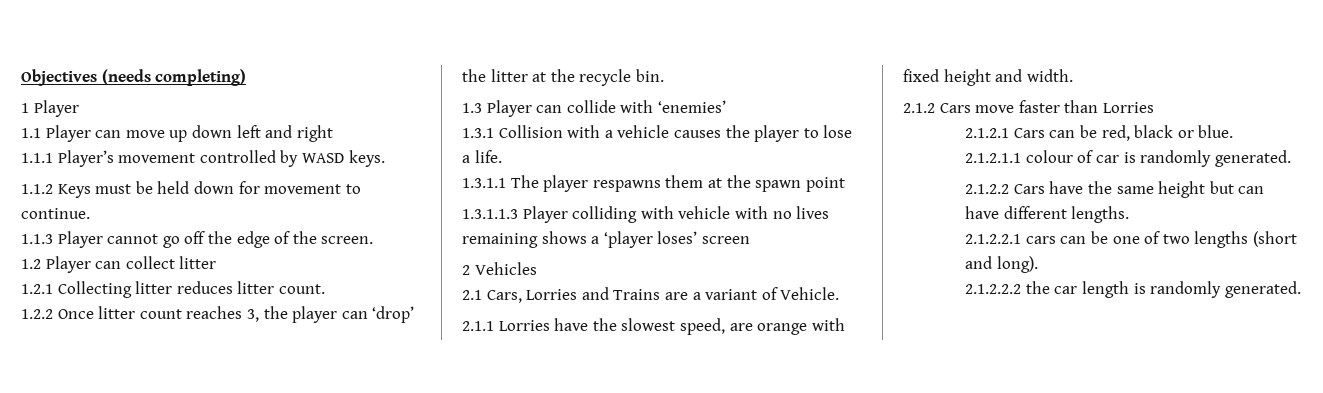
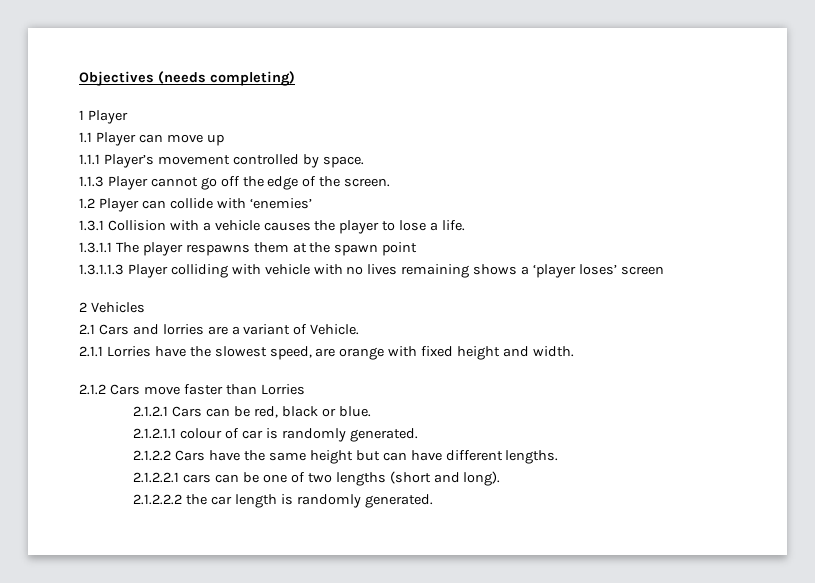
- 1.1 Player can move up down left and right
+ 1.1 Player can move up
- 1.1.1 Player’s movement controlled by WASD keys.
- 1.1.2 Keys must be held down for movement to continue.
+ 1.1.1 Player’s movement controlled by space.
- 1.2 Player can collect litter
- 1.2.1 Collecting litter reduces litter count.
- 1.2.2 Once litter count reaches 3, the player can ‘drop’ the litter at the recycle bin.
- 1.3 Player can collide with ‘enemies’
+ 1.2 Player can collide with ‘enemies’
- 2.1 Cars, Lorries and Trains are a variant of Vehicle.
+ 2.1 Cars and lorries are a variant of Vehicle.

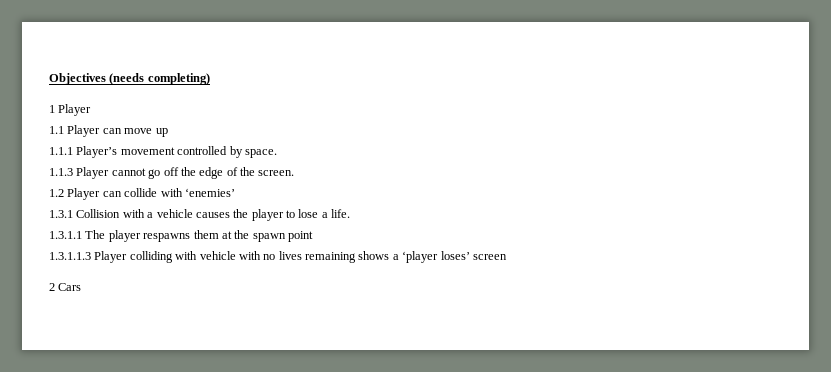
- 2 Vehicles
- 2.1 Cars and lorries are a variant of Vehicle.
- 2.1.1 Lorries have the slowest speed, are orange with fixed height and width.
- 2.1.2 Cars move faster than Lorries
- 2.1.2.1 Cars can be red, black or blue.
- 2.1.2.1.1 colour of car is randomly generated.
- 2.1.2.2 Cars have the same height but can have different lengths.
- 2.1.2.2.1 cars can be one of two lengths (short and long).
- 2.1.2.2.2 the car length is randomly generated.
+ 2 Cars

